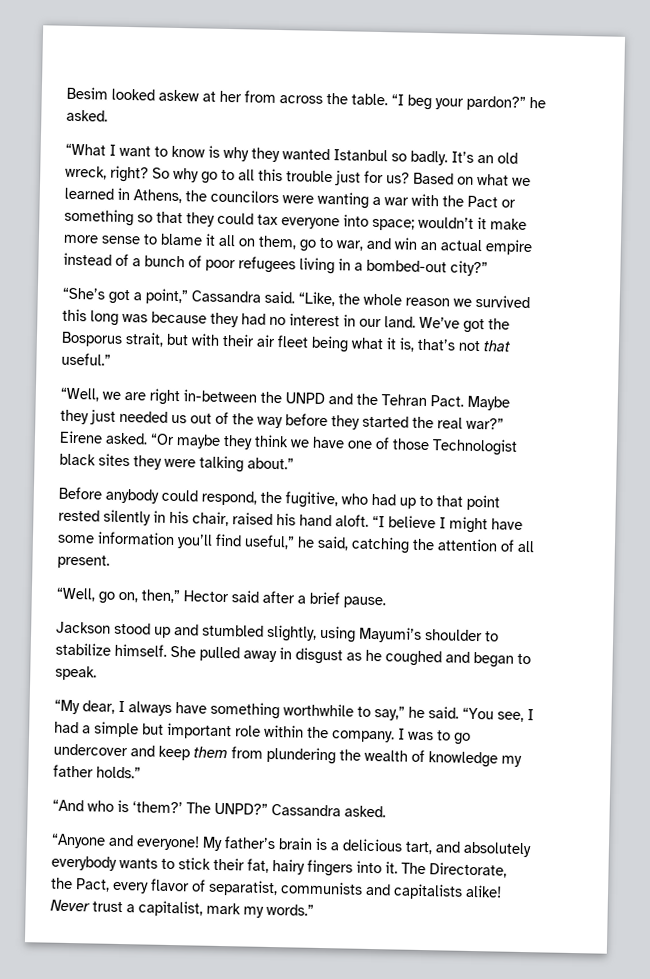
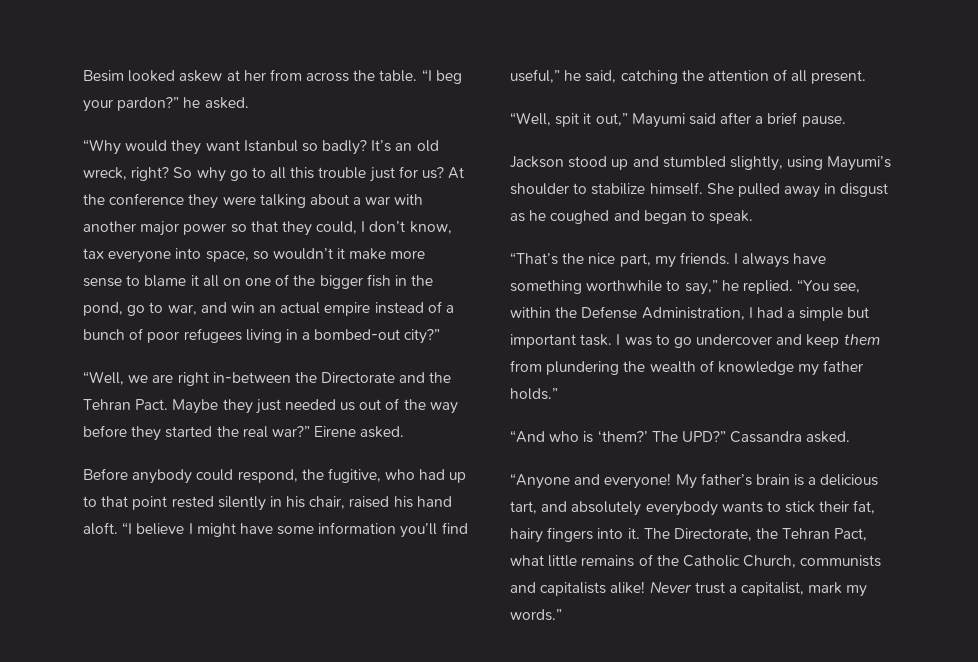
- “What I want to know is why they wanted Istanbul so badly.
+ “Why would they want Istanbul so badly?
- Based on what we learned in Athens, the councilors were wanting a war with the Pact or something so that they could tax everyone into space; wouldn’t it make more sense to blame it all on them, go to war, and win an actual empire instead of a bunch of poor refugees living in a bombed-out city?”
+ At the conference they were talking about a war with another major power so that they could, I don’t know, tax everyone into space, so wouldn’t it make more sense to blame it all on one of the bigger fish in the pond, go to war, and win an actual empire instead of a bunch of poor refugees living in a bombed-out city?”
- “She’s got a point,” Cassandra said. “Like, the whole reason we survived this long was because they had no interest in our land. We’ve got the Bosporus strait, but with their air fleet being what it is, that’s not that useful.”
- “Well, we are right in-between the UNPD and the Tehran Pact.
+ “Well, we are right in-between the Directorate and the Tehran Pact.
- “Or maybe they think we have one of those Technologist black sites they were talking about.”
- “Well, go on, then,” Hector said after a brief pause.
+ “Well, spit it out,” Mayumi said after a brief pause.
- “My dear, I always have something worthwhile to say,” he said.
+ “That’s the nice part, my friends. I always have something worthwhile to say,” he replied.
- “You see, I had a simple but important role within the company.
+ “You see, within the Defense Administration, I had a simple but important task.
- The UNPD?”
+ The UPD?”
- The Directorate, the Pact, every flavor of separatist, communists and capitalists alike!
+ The Directorate, the Tehran Pact, what little remains of the Catholic Church, communists and capitalists alike!

